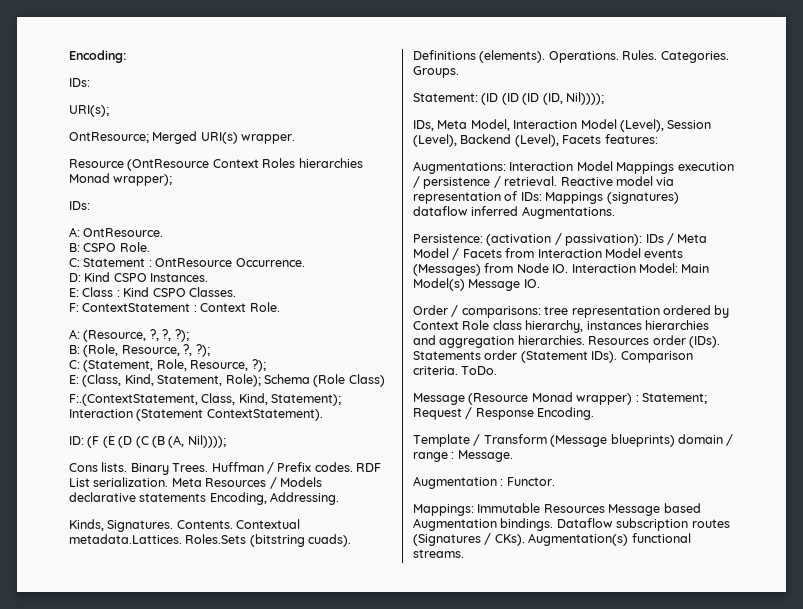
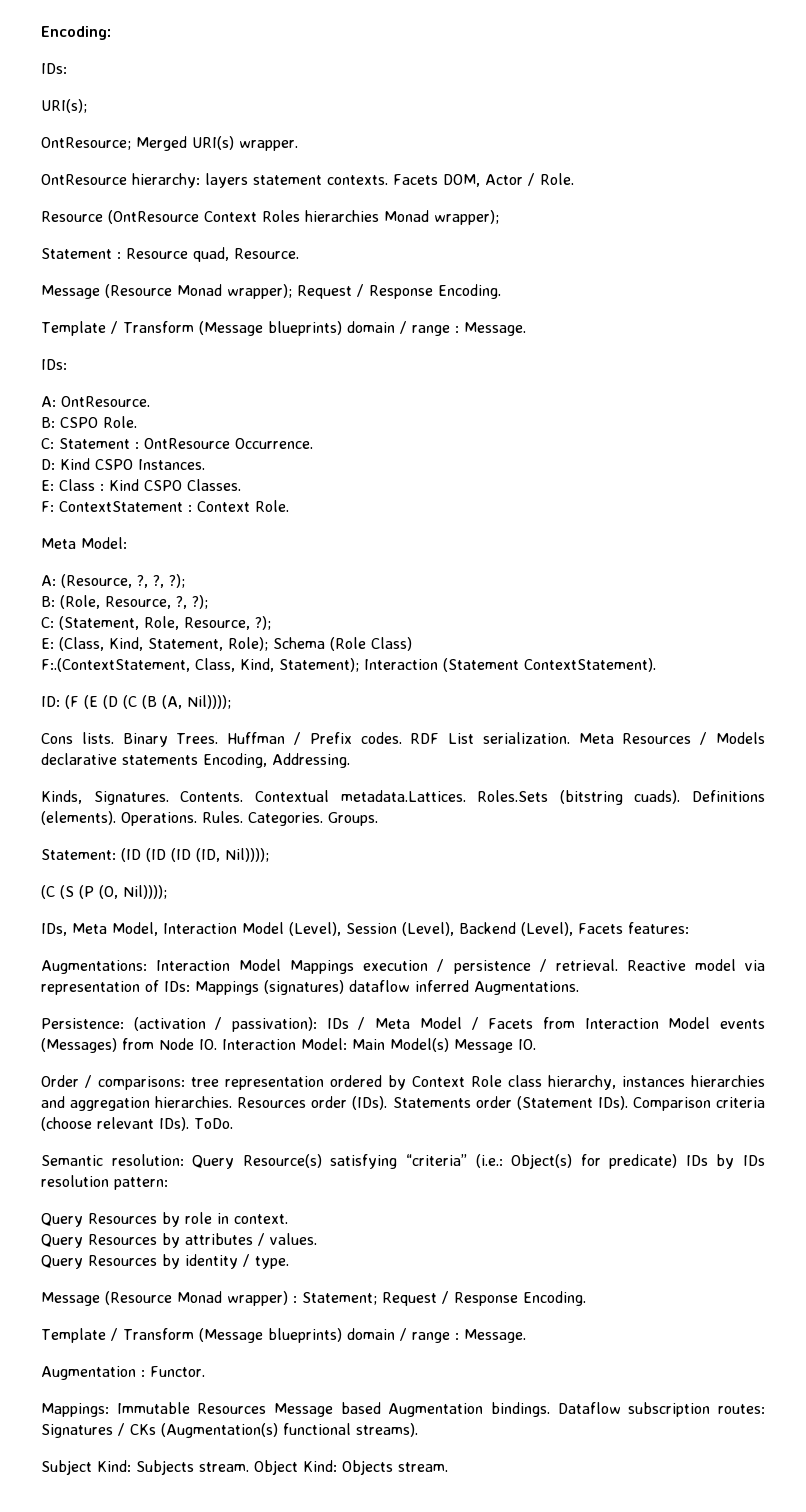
+ OntResource hierarchy: layers statement contexts. Facets DOM, Actor / Role.
+ Statement : Resource quad, Resource.
+ Message (Resource Monad wrapper); Request / Response Encoding.
+ Template / Transform (Message blueprints) domain / range : Message.
+ Meta Model:
+ (C (S (P (O, Nil))));
- Comparison criteria. ToDo.
+ Comparison criteria (choose relevant IDs). ToDo.
+ Semantic resolution: Query Resource(s) satisfying “criteria” (i.e.: Object(s) for predicate) IDs by IDs resolution pattern:
+ Query Resources by role in context.
+ Query Resources by attributes / values.
+ Query Resources by identity / type.
- Dataflow subscription routes (Signatures / CKs). Augmentation(s) functional streams.
+ Dataflow subscription routes: Signatures / CKs (Augmentation(s) functional streams).
+ Subject Kind: Subjects stream. Object Kind: Objects stream.

